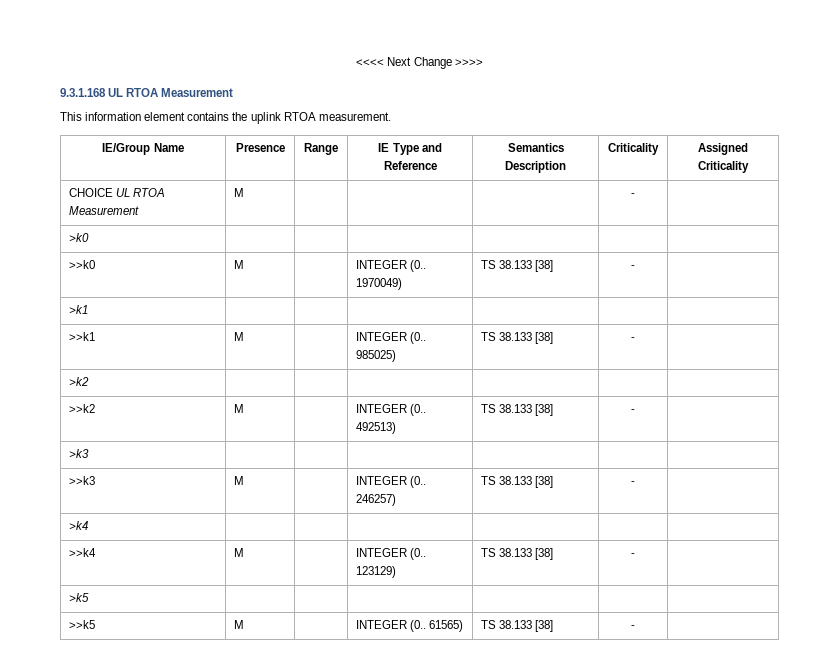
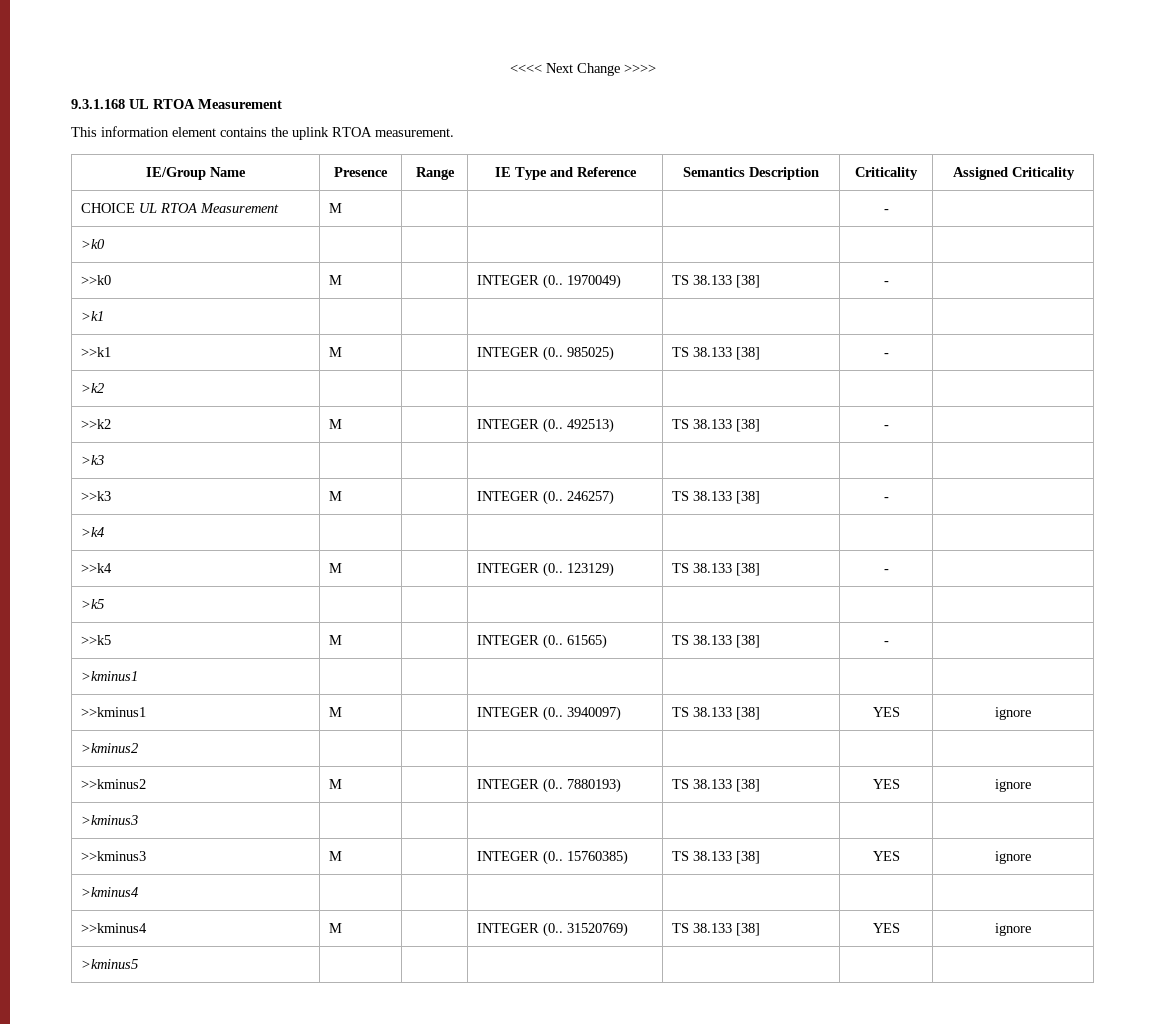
+ >kminus1 | | | | | |
+ >>kminus1 | M | | INTEGER (0.. 3940097) | TS 38.133 [38] | YES | ignore
+ >kminus2 | | | | | |
+ >>kminus2 | M | | INTEGER (0.. 7880193) | TS 38.133 [38] | YES | ignore
+ >kminus3 | | | | | |
+ >>kminus3 | M | | INTEGER (0.. 15760385) | TS 38.133 [38] | YES | ignore
+ >kminus4 | | | | | |
+ >>kminus4 | M | | INTEGER (0.. 31520769) | TS 38.133 [38] | YES | ignore
+ >kminus5 | | | | | |

